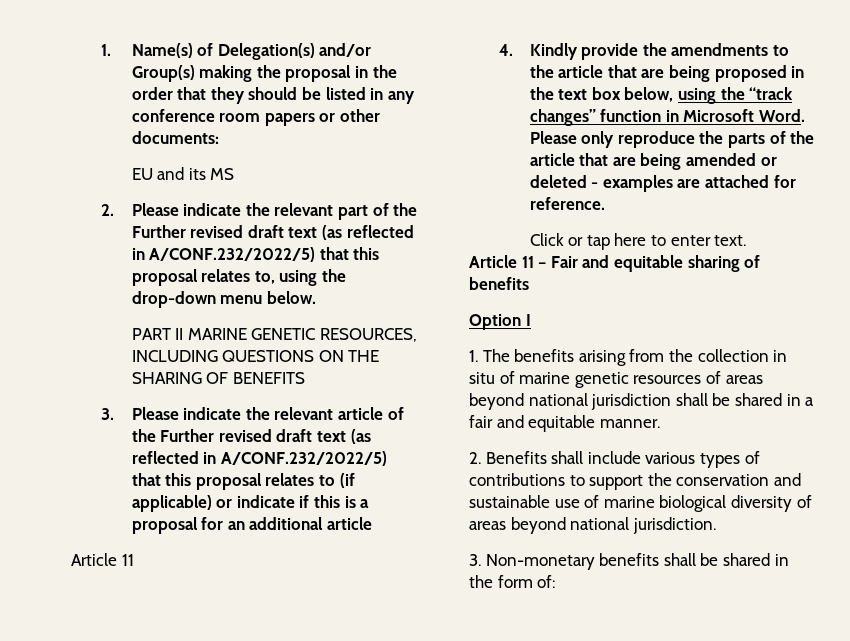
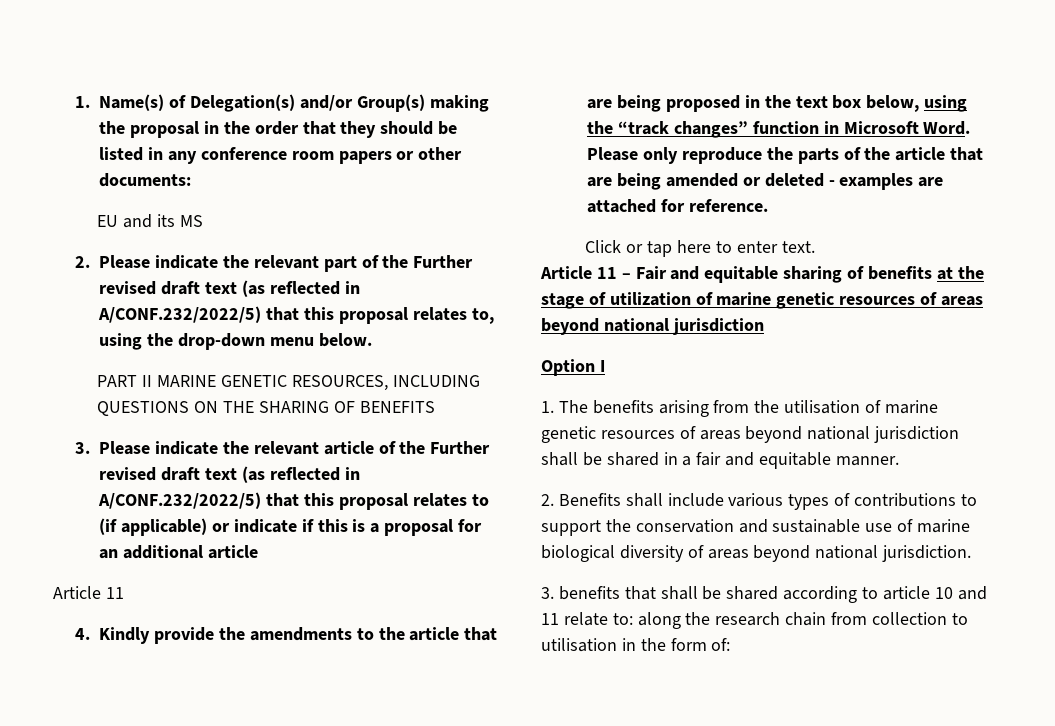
- Article 11 – Fair and equitable sharing of benefits
+ Article 11 – Fair and equitable sharing of benefits at the stage of utilization of marine genetic resources of areas beyond national jurisdiction
- 1. The benefits arising from the collection in situ of marine genetic resources of areas beyond national jurisdiction shall be shared in a fair and equitable manner.
+ 1. The benefits arising from the utilisation of marine genetic resources of areas beyond national jurisdiction shall be shared in a fair and equitable manner.
- 3. Non-monetary benefits shall be shared in the form of:
+ 3. benefits that shall be shared according to article 10 and 11 relate to: along the research chain from collection to utilisation in the form of:

